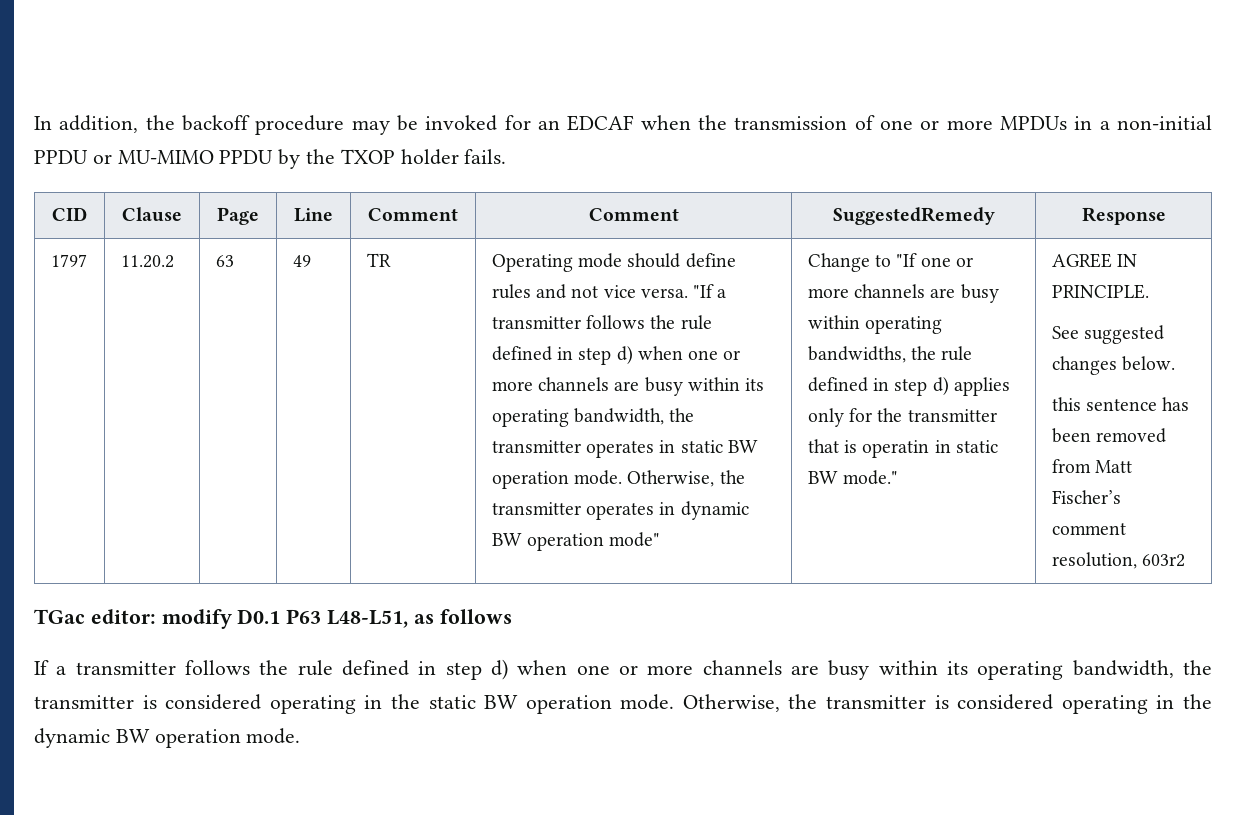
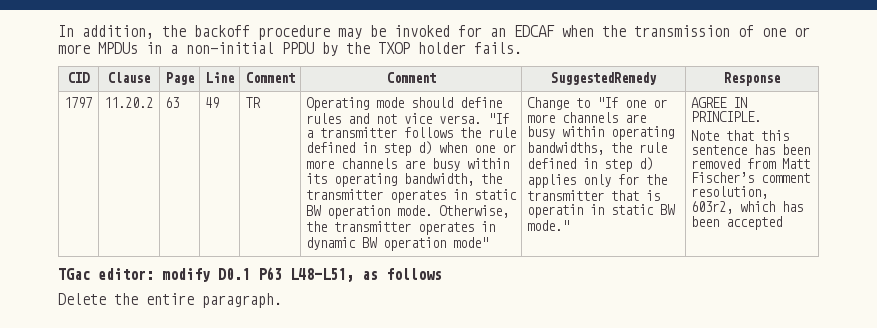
- In addition, the backoff procedure may be invoked for an EDCAF when the transmission of one or more MPDUs in a non-initial PPDU or MU-MIMO PPDU by the TXOP holder fails.
+ In addition, the backoff procedure may be invoked for an EDCAF when the transmission of one or more MPDUs in a non-initial PPDU by the TXOP holder fails.
- See suggested changes below.
- this sentence has been removed from Matt Fischer’s comment resolution, 603r2
+ Note that this sentence has been removed from Matt Fischer’s comment resolution, 603r2, which has been accepted
- If a transmitter follows the rule defined in step d) when one or more channels are busy within its operating bandwidth, the transmitter is considered operating in the static BW operation mode. Otherwise, the transmitter is considered operating in the dynamic BW operation mode.
+ Delete the entire paragraph.

